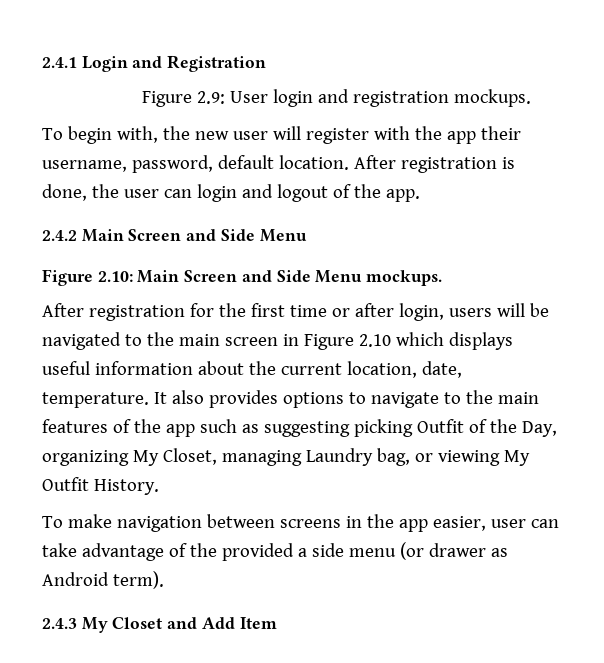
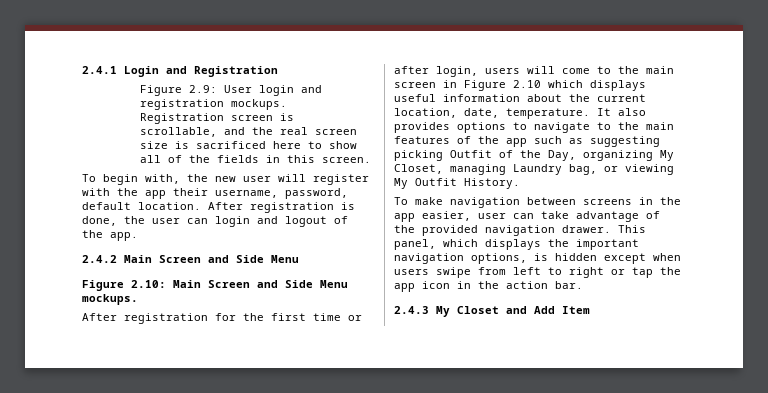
+ Registration screen is scrollable, and the real screen size is sacrificed here to show all of the fields in this screen.
- After registration for the first time or after login, users will be navigated to the main screen in Figure 2.10 which displays useful information about the current location, date, temperature.
+ After registration for the first time or after login, users will come to the main screen in Figure 2.10 which displays useful information about the current location, date, temperature.
- To make navigation between screens in the app easier, user can take advantage of the provided a side menu (or drawer as Android term).
+ To make navigation between screens in the app easier, user can take advantage of the provided navigation drawer. This panel, which displays the important navigation options, is hidden except when users swipe from left to right or tap the app icon in the action bar.

